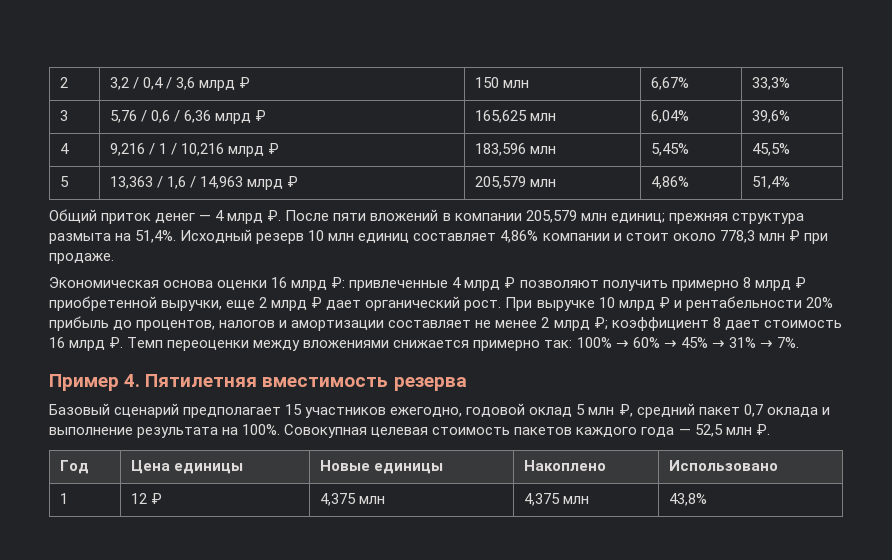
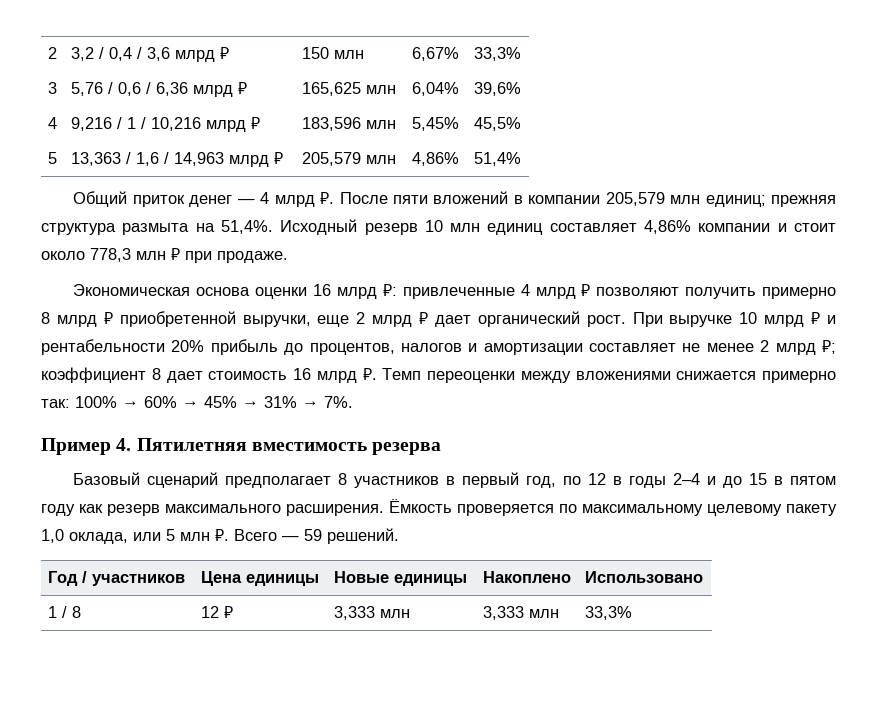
- Базовый сценарий предполагает 15 участников ежегодно, годовой оклад 5 млн ₽, средний пакет 0,7 оклада и выполнение результата на 100%. Совокупная целевая стоимость пакетов каждого года — 52,5 млн ₽.
+ Базовый сценарий предполагает 8 участников в первый год, по 12 в годы 2–4 и до 15 в пятом году как резерв максимального расширения. Ёмкость проверяется по максимальному целевому пакету 1,0 оклада, или 5 млн ₽. Всего — 59 решений.
- Год | Цена единицы | Новые единицы | Накоплено | Использовано
+ Год / участников | Цена единицы | Новые единицы | Накоплено | Использовано
- 1 | 12 ₽ | 4,375 млн | 4,375 млн | 43,8%
+ 1 / 8 | 12 ₽ | 3,333 млн | 3,333 млн | 33,3%

